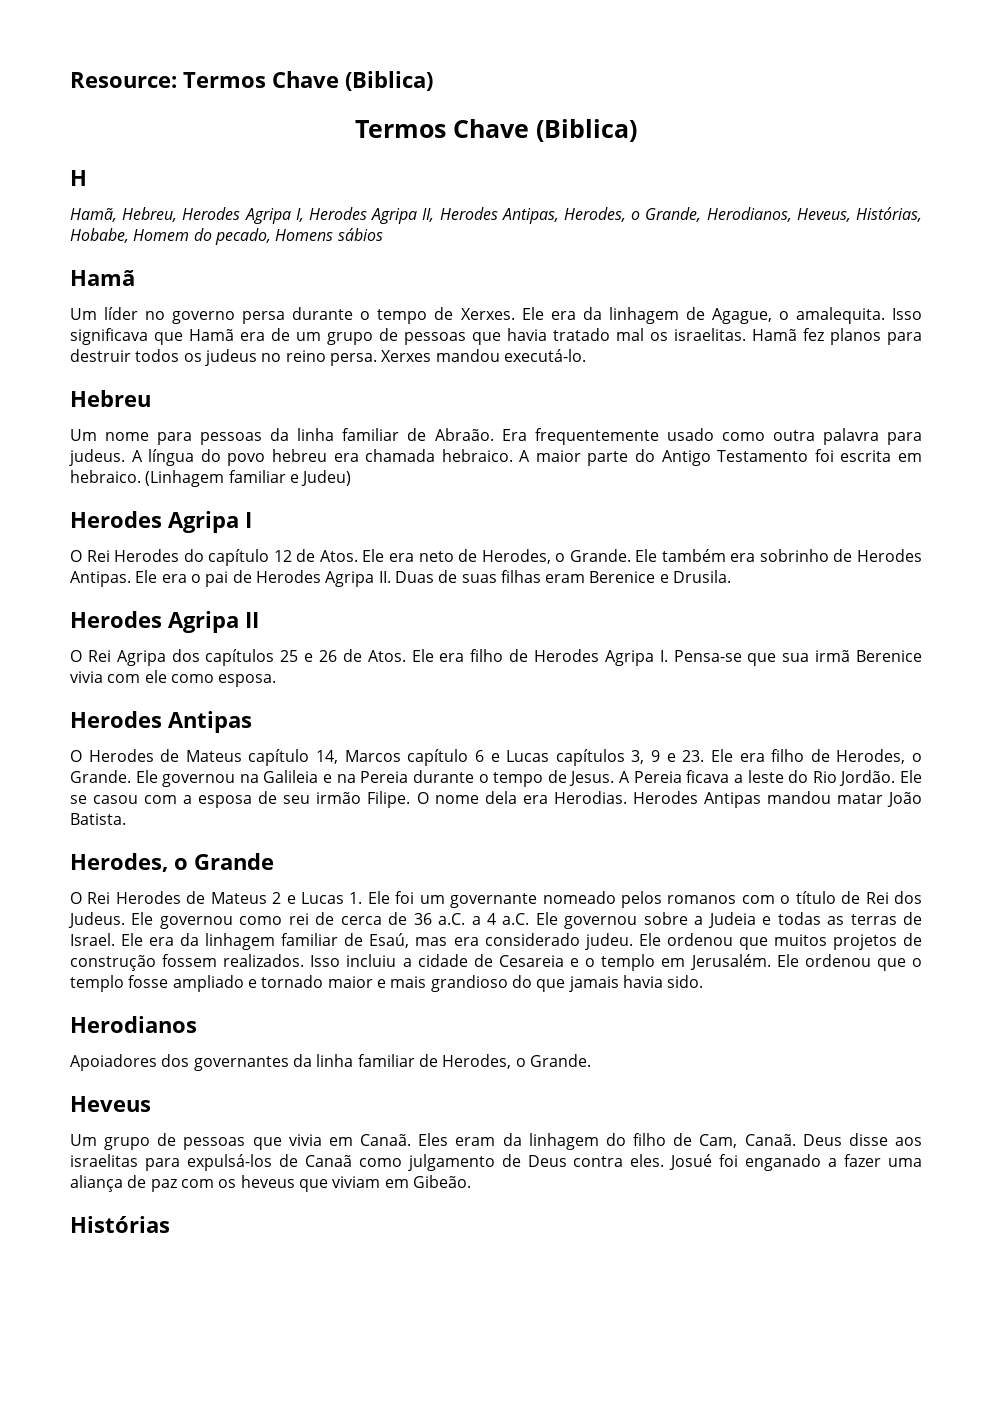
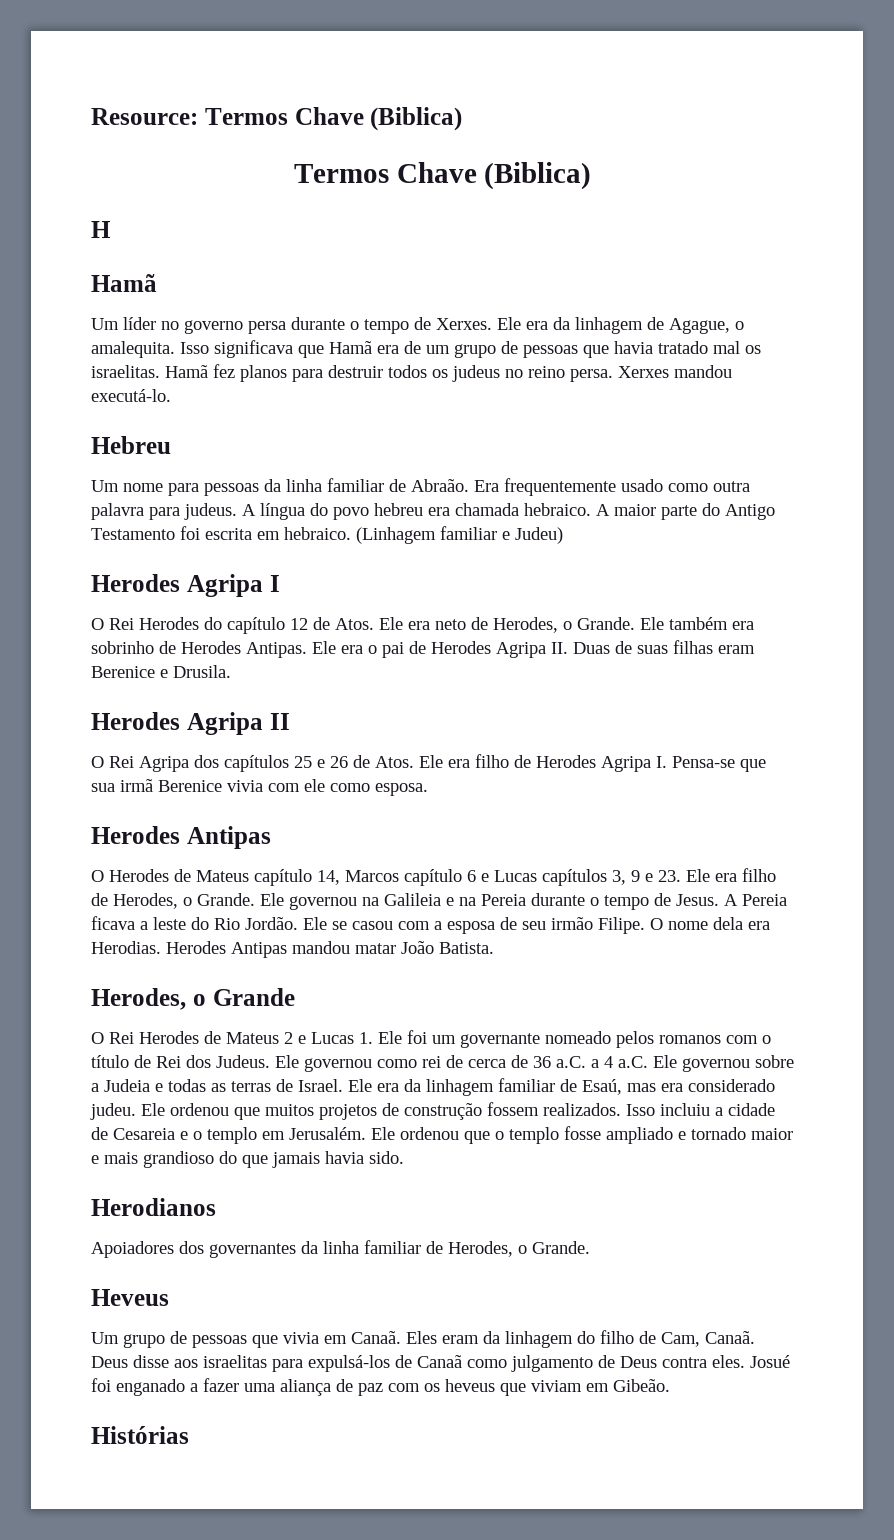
- Hamã, Hebreu, Herodes Agripa I, Herodes Agripa II, Herodes Antipas, Herodes, o Grande, Herodianos, Heveus, Histórias, Hobabe, Homem do pecado, Homens sábios

